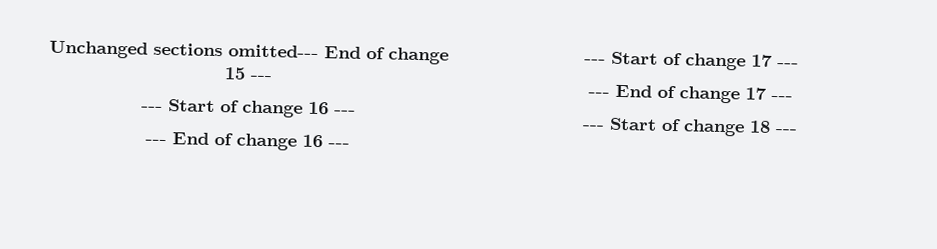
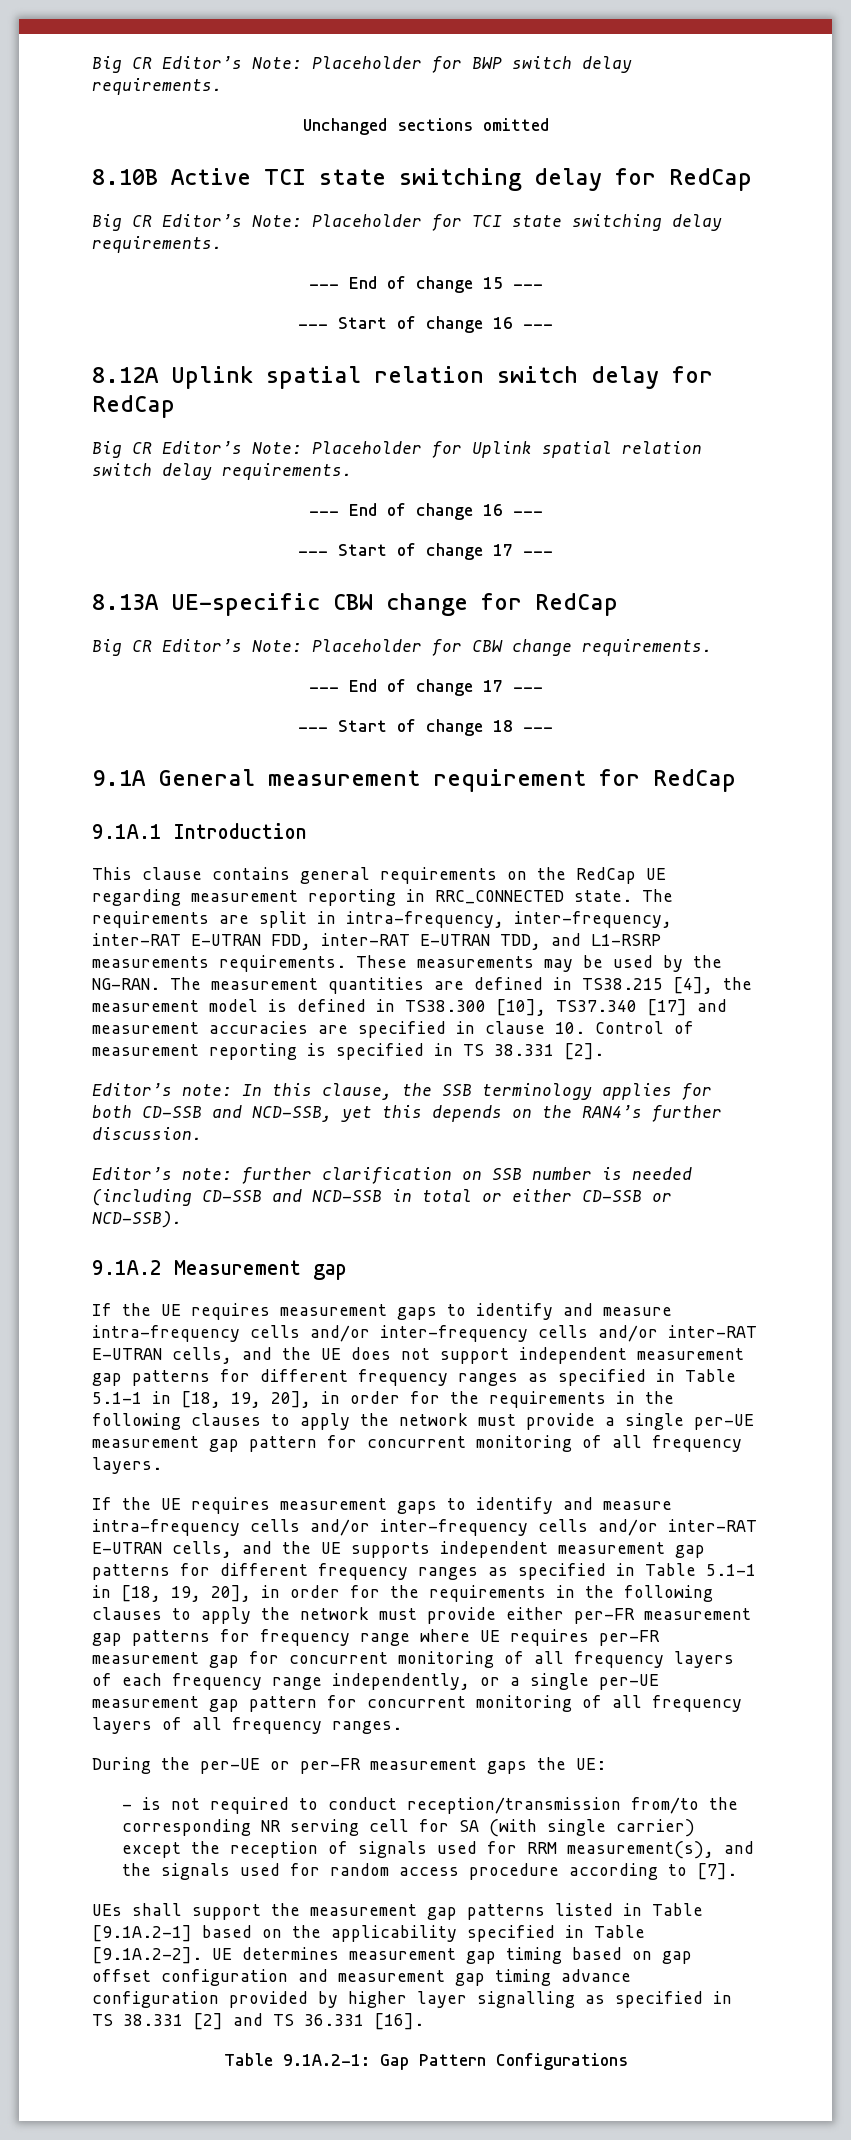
- Unchanged sections omitted--- End of change 15 ---
+ Big CR Editor’s Note: Placeholder for BWP switch delay requirements.
+ Unchanged sections omitted
+ 8.10B Active TCI state switching delay for RedCap
+ Big CR Editor’s Note: Placeholder for TCI state switching delay requirements.
+ --- End of change 15 ---
+ 8.12A Uplink spatial relation switch delay for RedCap
+ Big CR Editor’s Note: Placeholder for Uplink spatial relation switch delay requirements.
+ 8.13A UE-specific CBW change for RedCap
+ Big CR Editor’s Note: Placeholder for CBW change requirements.
+ 9.1A General measurement requirement for RedCap
+ 9.1A.1 Introduction
+ This clause contains general requirements on the RedCap UE regarding measurement reporting in RRC_CONNECTED state. The requirements are split in intra-frequency, inter-frequency, inter-RAT E-UTRAN FDD, inter-RAT E-UTRAN TDD, and L1-RSRP measurements requirements. These measurements may be used by the NG-RAN. The measurement quantities are defined in TS38.215 [4], the measurement model is defined in TS38.300 [10], TS37.340 [17] and measurement accuracies are specified in clause 10. Control of measurement reporting is specified in TS 38.331 [2].
+ Editor’s note: In this clause, the SSB terminology applies for both CD-SSB and NCD-SSB, yet this depends on the RAN4’s further discussion.
+ Editor’s note: further clarification on SSB number is needed (including CD-SSB and NCD-SSB in total or either CD-SSB or NCD-SSB).
+ 9.1A.2 Measurement gap
+ If the UE requires measurement gaps to identify and measure intra-frequency cells and/or inter-frequency cells and/or inter-RAT E-UTRAN cells, and the UE does not support independent measurement gap patterns for different frequency ranges as specified in Table 5.1-1 in [18, 19, 20], in order for the requirements in the following clauses to apply the network must provide a single per-UE measurement gap pattern for concurrent monitoring of all frequency layers.
+ If the UE requires measurement gaps to identify and measure intra-frequency cells and/or inter-frequency cells and/or inter-RAT E-UTRAN cells, and the UE supports independent measurement gap patterns for different frequency ranges as specified in Table 5.1-1 in [18, 19, 20], in order for the requirements in the following clauses to apply the network must provide either per-FR measurement gap patterns for frequency range where UE requires per-FR measurement gap for concurrent monitoring of all frequency layers of each frequency range independently, or a single per-UE measurement gap pattern for concurrent monitoring of all frequency layers of all frequency ranges.
+ During the per-UE or per-FR measurement gaps the UE:
+ - is not required to conduct reception/transmission from/to the corresponding NR serving cell for SA (with single carrier) except the reception of signals used for RRM measurement(s), and the signals used for random access procedure according to [7].
+ UEs shall support the measurement gap patterns listed in Table [9.1A.2-1] based on the applicability specified in Table [9.1A.2-2]. UE determines measurement gap timing based on gap offset configuration and measurement gap timing advance configuration provided by higher layer signalling as specified in TS 38.331 [2] and TS 36.331 [16].
+ Table 9.1A.2-1: Gap Pattern Configurations

